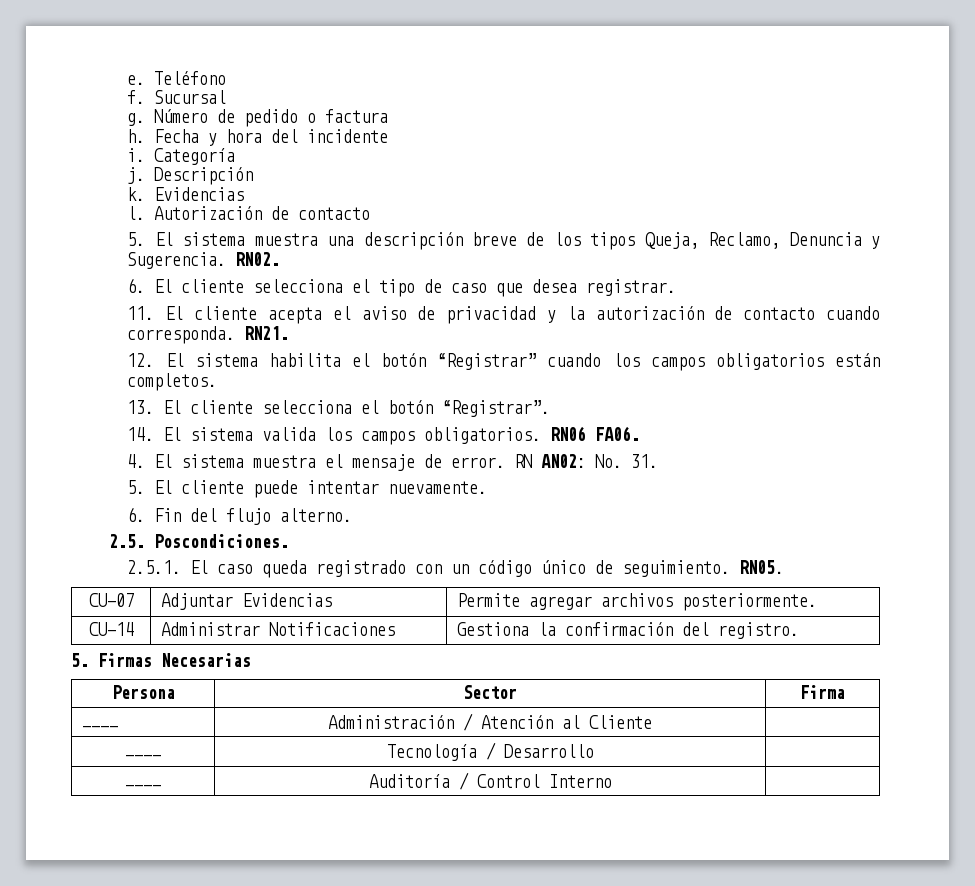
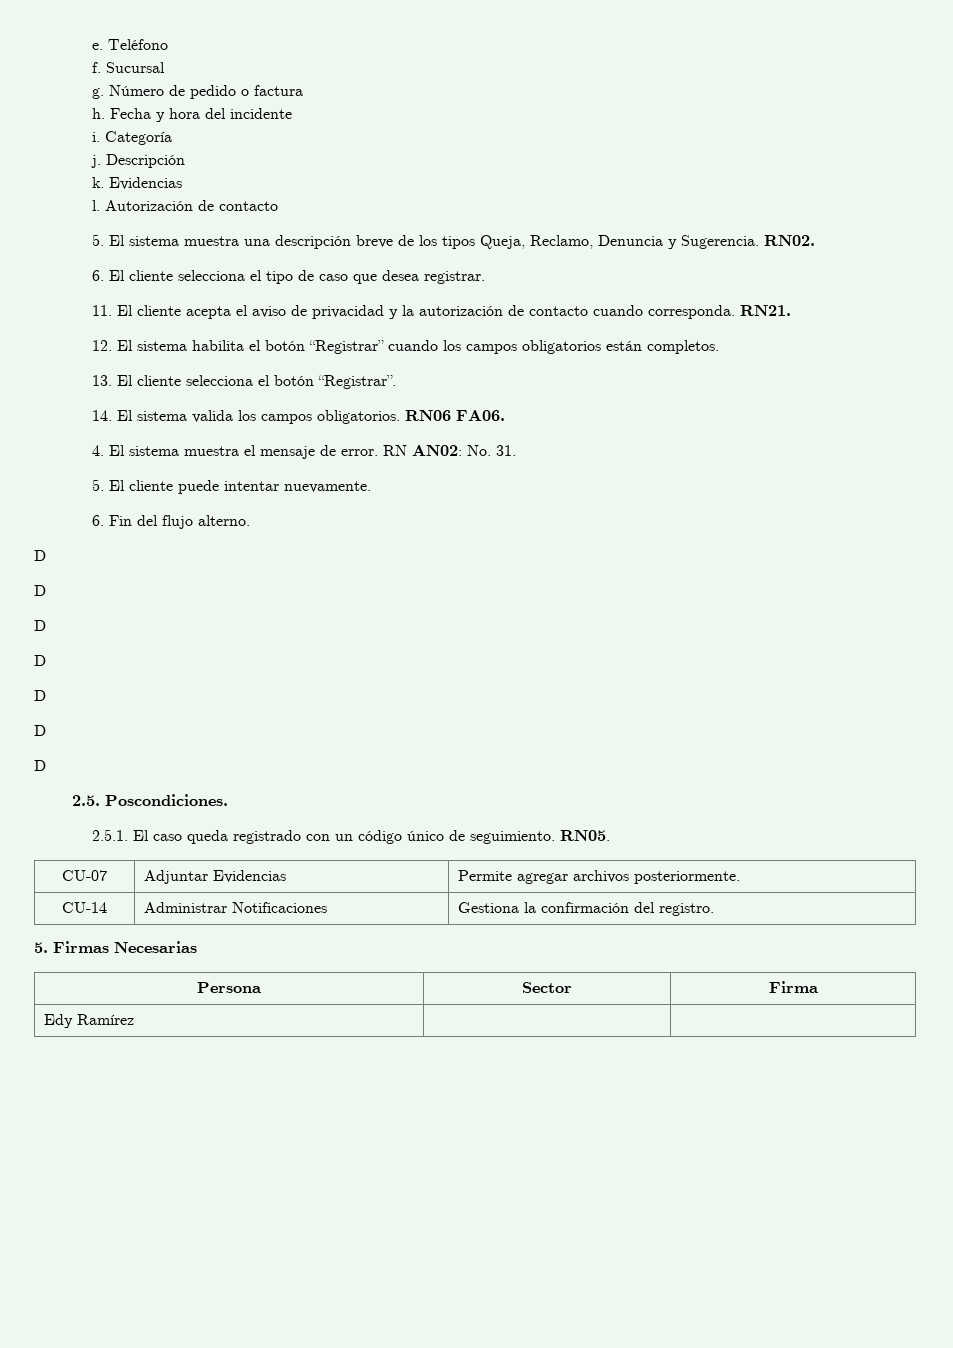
  6. Fin del flujo alterno.
+ D
+ D
+ D
+ D
+ D
+ D
+ D
- ____ | Administración / Atención al Cliente |
- ____ | Tecnología / Desarrollo |
- ____ | Auditoría / Control Interno |
+ Edy Ramírez | |

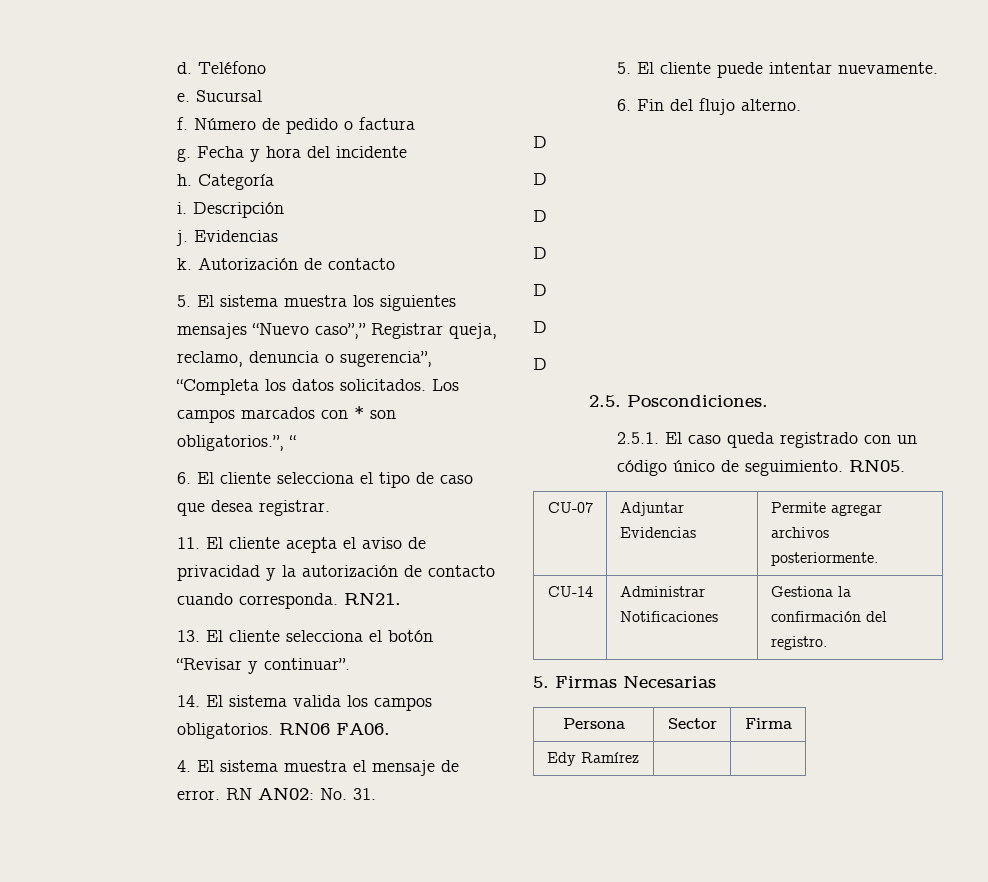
- e.
+ d.
- f.
+ e.
- g.
+ f.
- h.
+ g.
- i.
+ h.
- j.
+ i.
- k.
+ j.
- l.
+ k.
- 5. El sistema muestra una descripción breve de los tipos Queja, Reclamo, Denuncia y Sugerencia. RN02.
+ 5. El sistema muestra los siguientes mensajes “Nuevo caso”,” Registrar queja, reclamo, denuncia o sugerencia”, “Completa los datos solicitados. Los campos marcados con * son obligatorios.”, “
- 12. El sistema habilita el botón “Registrar” cuando los campos obligatorios están completos.
- 13. El cliente selecciona el botón “Registrar”.
+ 13. El cliente selecciona el botón “Revisar y continuar”.

